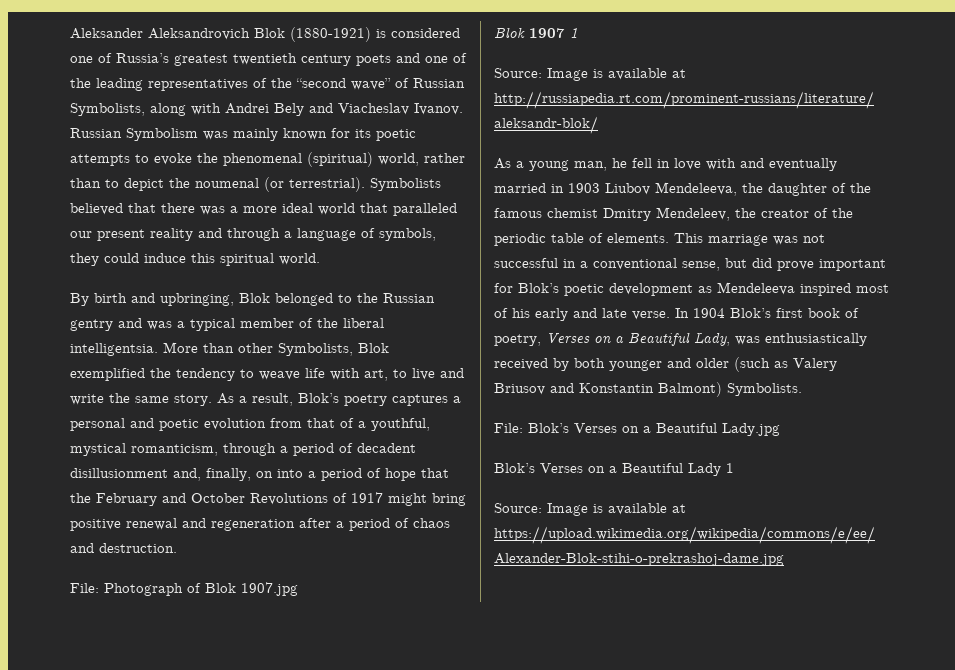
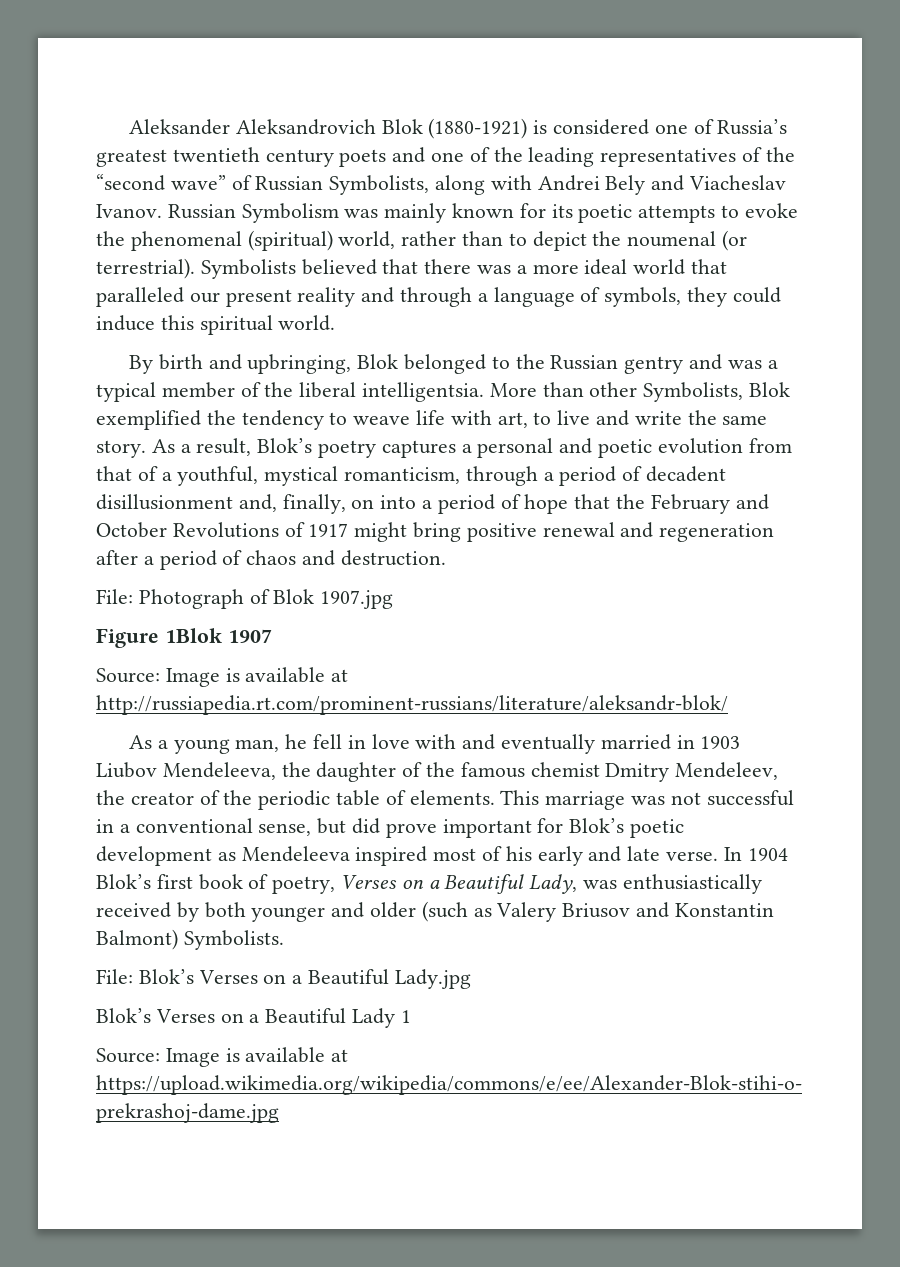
- Blok 1907 1
+ Figure 1Blok 1907

